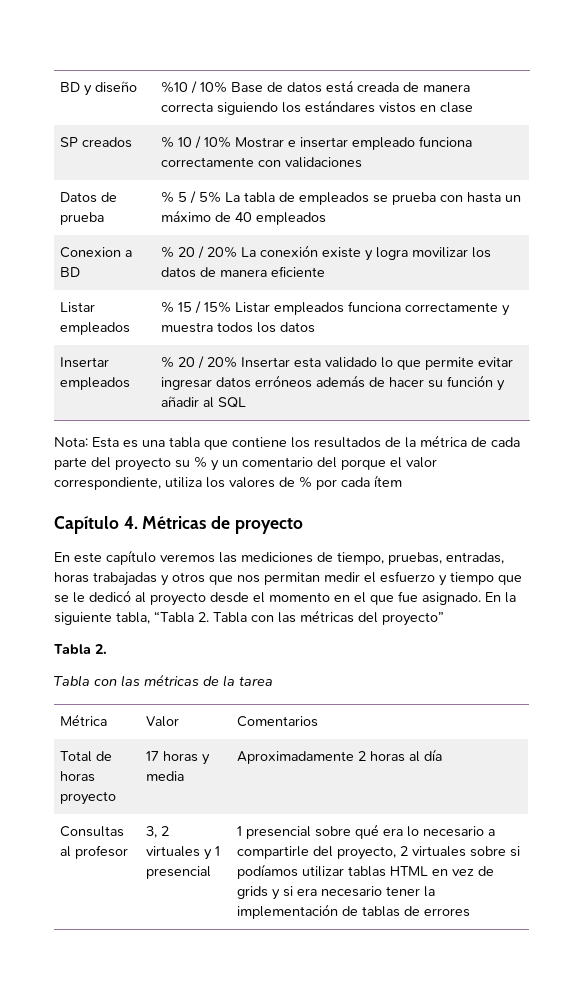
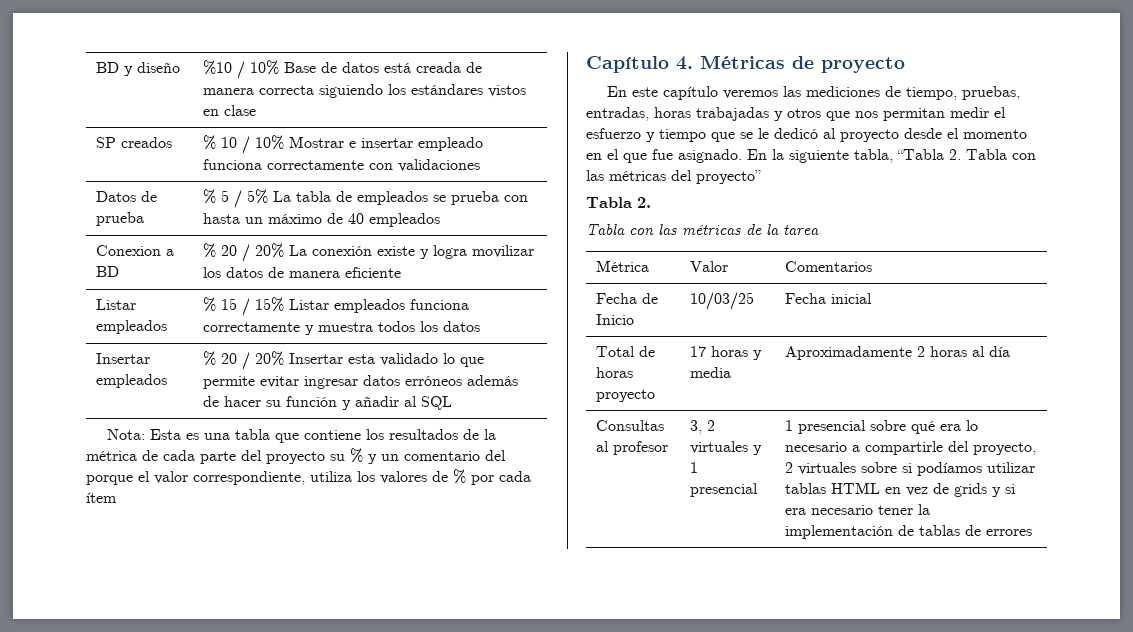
+ Fecha de Inicio | 10/03/25 | Fecha inicial

